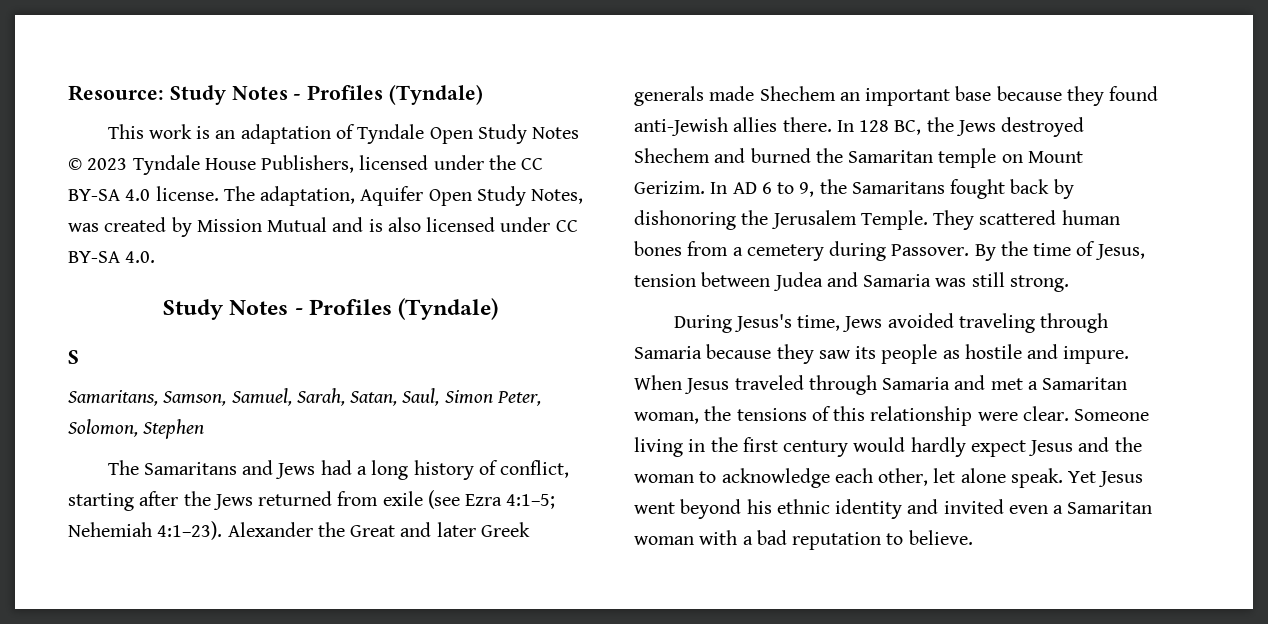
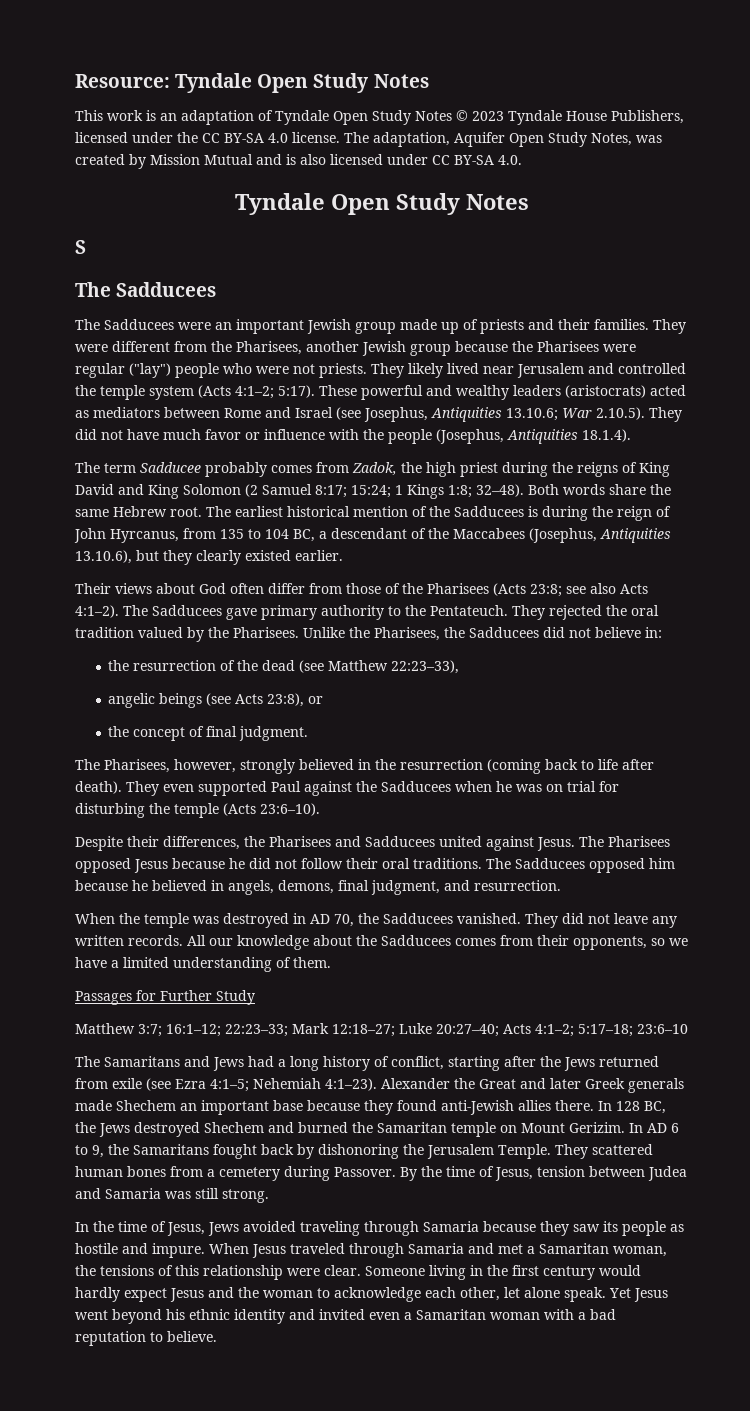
- Resource: Study Notes - Profiles (Tyndale)
+ Resource: Tyndale Open Study Notes
  The adaptation, Aquifer Open Study Notes, was created by Mission Mutual and is also licensed under CC BY-SA 4.0.
- Study Notes - Profiles (Tyndale)
+ Tyndale Open Study Notes
  S
- Samaritans, Samson, Samuel, Sarah, Satan, Saul, Simon Peter, Solomon, Stephen
+ The Sadducees
+ The Sadducees were an important Jewish group made up of priests and their families. They were different from the Pharisees, another Jewish group because the Pharisees were regular ("lay") people who were not priests. They likely lived near Jerusalem and controlled the temple system (Acts 4:1–2; 5:17). These powerful and wealthy leaders (aristocrats) acted as mediators between Rome and Israel (see Josephus, Antiquities 13.10.6; War 2.10.5). They did not have much favor or influence with the people (Josephus, Antiquities 18.1.4).
+ The term Sadducee probably comes from Zadok, the high priest during the reigns of King David and King Solomon (2 Samuel 8:17; 15:24; 1 Kings 1:8; 32–48). Both words share the same Hebrew root. The earliest historical mention of the Sadducees is during the reign of John Hyrcanus, from 135 to 104 BC, a descendant of the Maccabees (Josephus, Antiquities 13.10.6), but they clearly existed earlier.
+ Their views about God often differ from those of the Pharisees (Acts 23:8; see also Acts 4:1–2). The Sadducees gave primary authority to the Pentateuch. They rejected the oral tradition valued by the Pharisees. Unlike the Pharisees, the Sadducees did not believe in:
+ the resurrection of the dead (see Matthew 22:23–33),
+ angelic beings (see Acts 23:8), or
+ the concept of final judgment.
+ The Pharisees, however, strongly believed in the resurrection (coming back to life after death). They even supported Paul against the Sadducees when he was on trial for disturbing the temple (Acts 23:6–10).
+ Despite their differences, the Pharisees and Sadducees united against Jesus. The Pharisees opposed Jesus because he did not follow their oral traditions. The Sadducees opposed him because he believed in angels, demons, final judgment, and resurrection.
+ When the temple was destroyed in AD 70, the Sadducees vanished. They did not leave any written records. All our knowledge about the Sadducees comes from their opponents, so we have a limited understanding of them.
+ Passages for Further Study
+ Matthew 3:7; 16:1–12; 22:23–33; Mark 12:18–27; Luke 20:27–40; Acts 4:1–2; 5:17–18; 23:6–10
- During Jesus's time, Jews avoided traveling through Samaria because they saw its people as hostile and impure.
+ In the time of Jesus, Jews avoided traveling through Samaria because they saw its people as hostile and impure.

